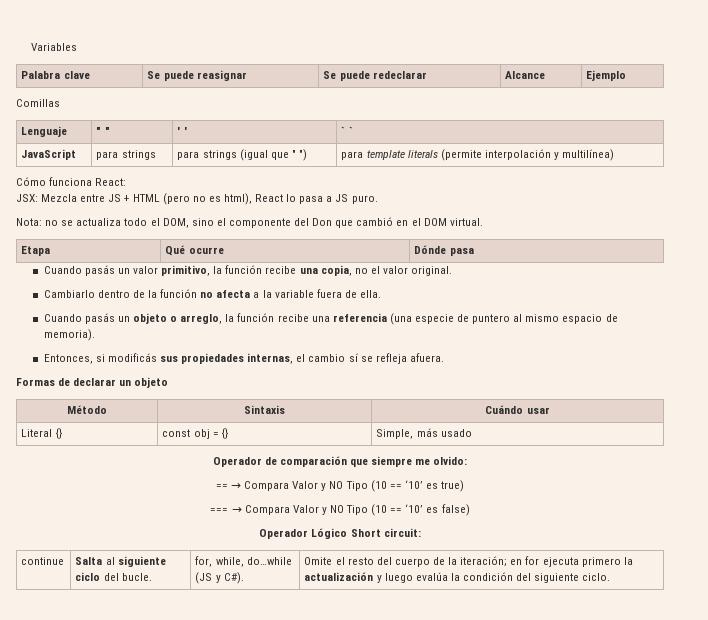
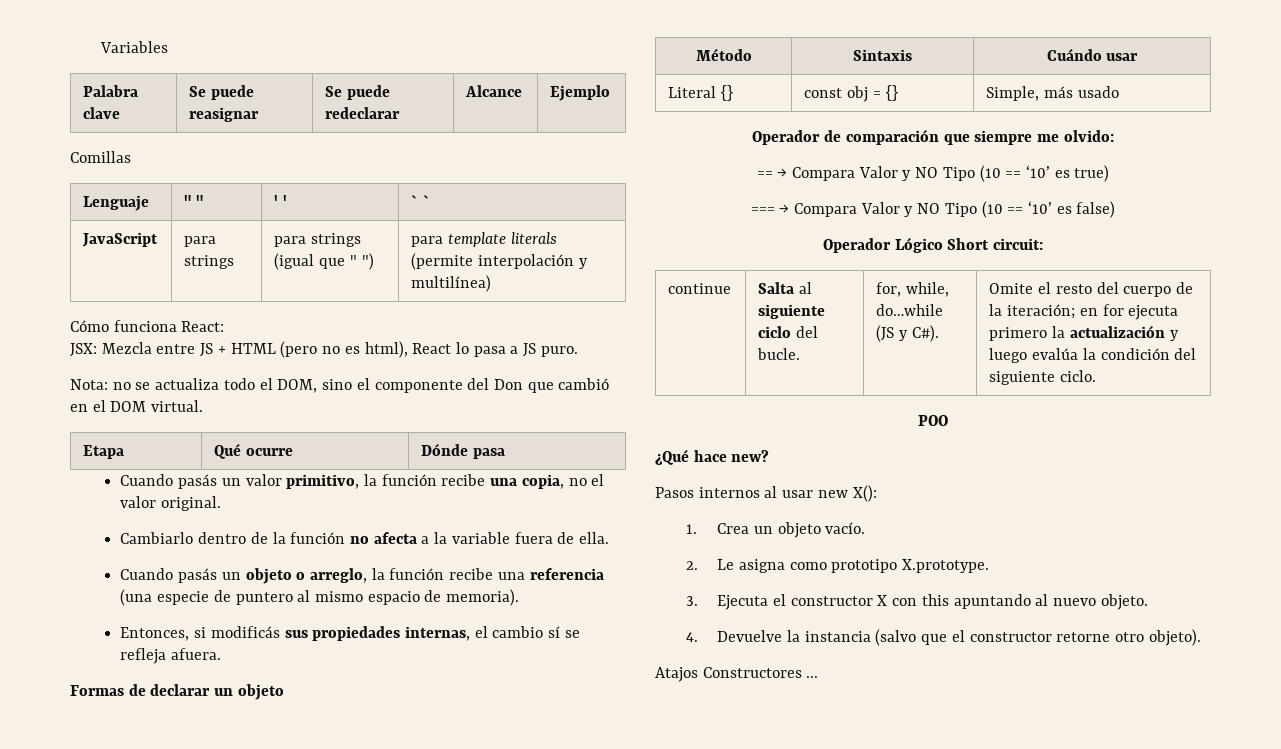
+ POO
+ ¿Qué hace new?
+ Pasos internos al usar new X():
+ 1. Crea un objeto vacío.
+ 2. Le asigna como prototipo X.prototype.
+ 3. Ejecuta el constructor X con this apuntando al nuevo objeto.
+ 4. Devuelve la instancia (salvo que el constructor retorne otro objeto).
+ Atajos Constructores ...

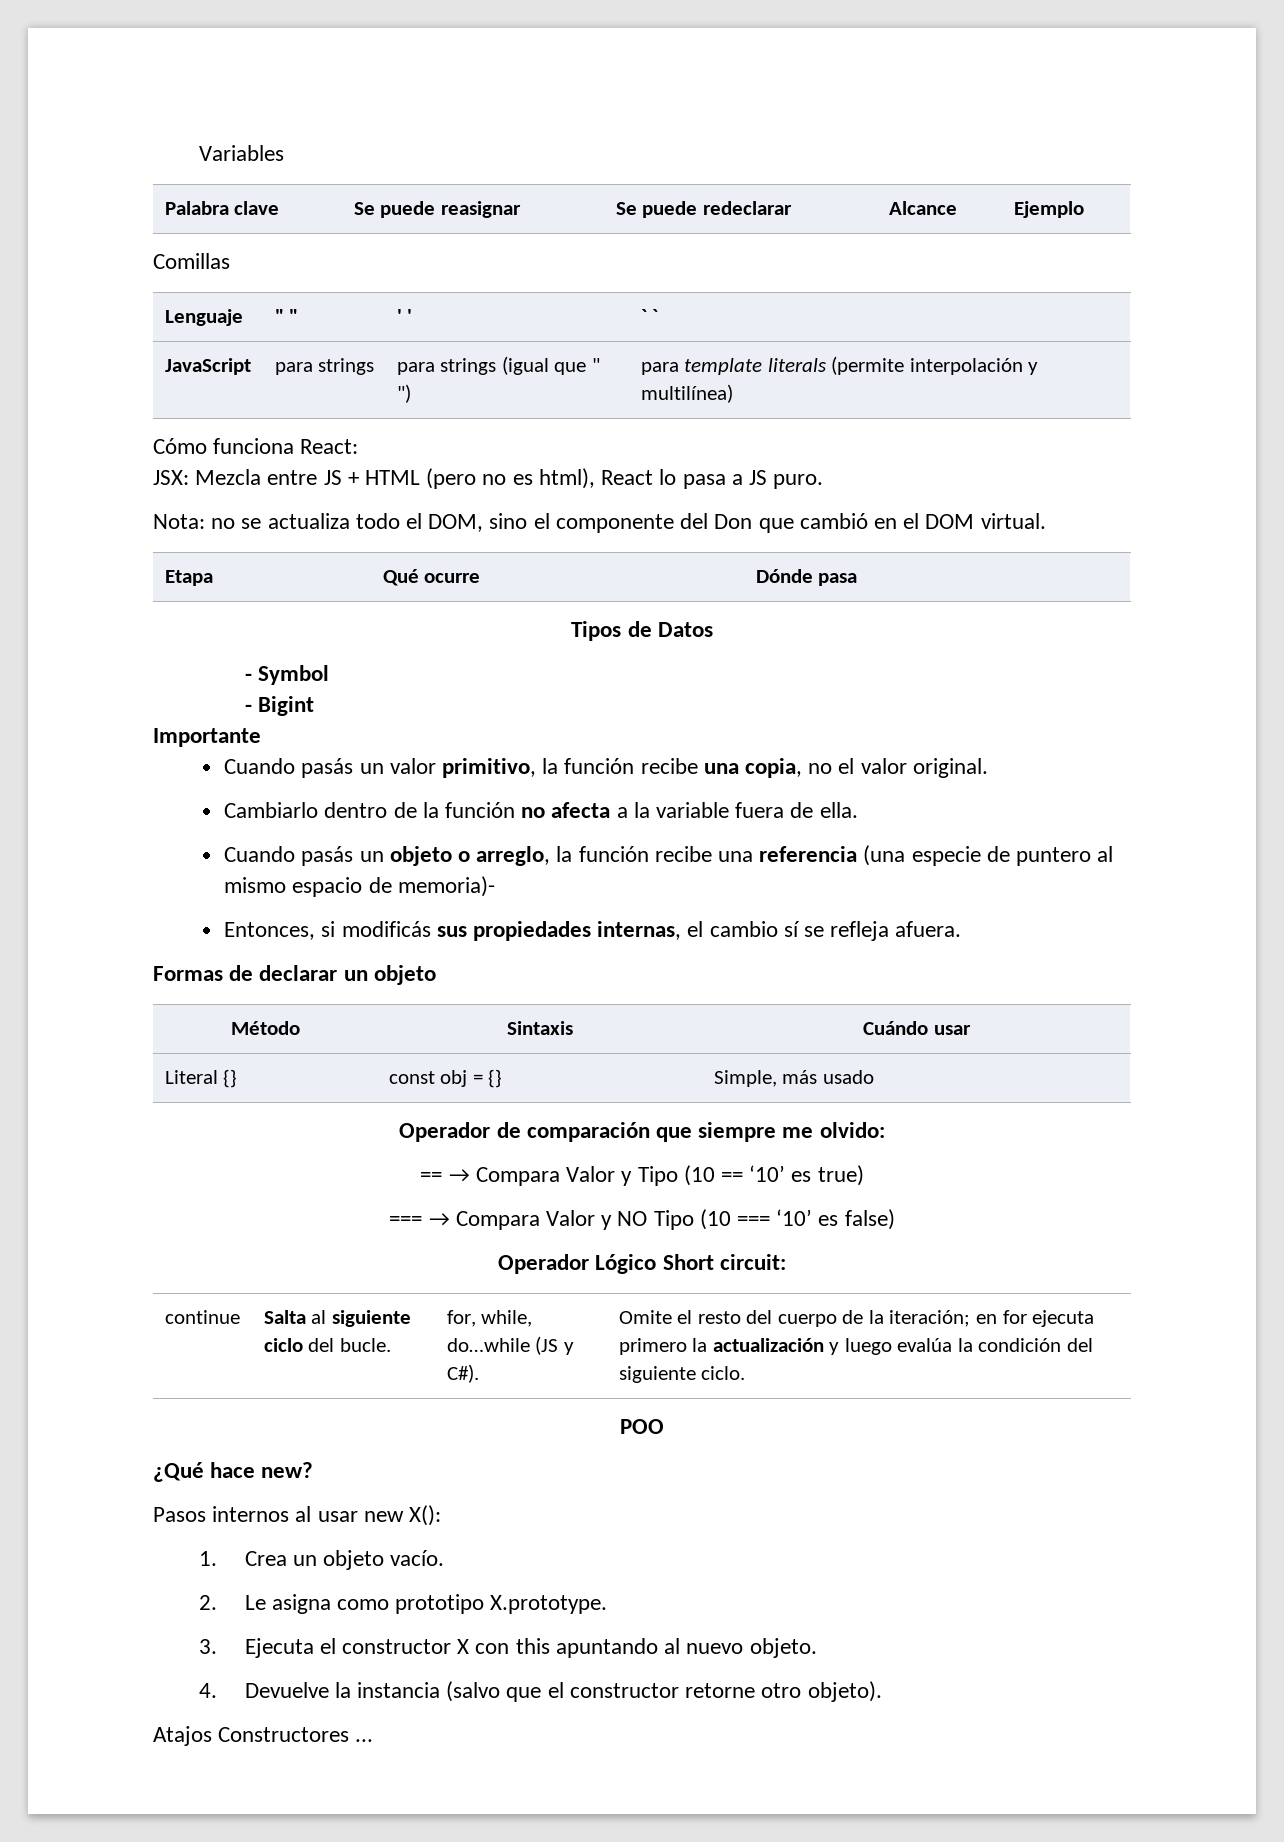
+ Tipos de Datos
+ - Symbol
+ - Bigint
+ Importante
- Cuando pasás un objeto o arreglo, la función recibe una referencia (una especie de puntero al mismo espacio de memoria).
+ Cuando pasás un objeto o arreglo, la función recibe una referencia (una especie de puntero al mismo espacio de memoria)-
- == → Compara Valor y NO Tipo (10 == ‘10’ es true)
+ == → Compara Valor y Tipo (10 == ‘10’ es true)
- === → Compara Valor y NO Tipo (10 == ‘10’ es false)
+ === → Compara Valor y NO Tipo (10 === ‘10’ es false)

